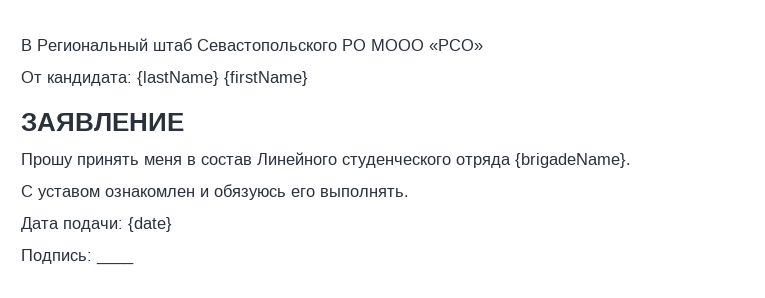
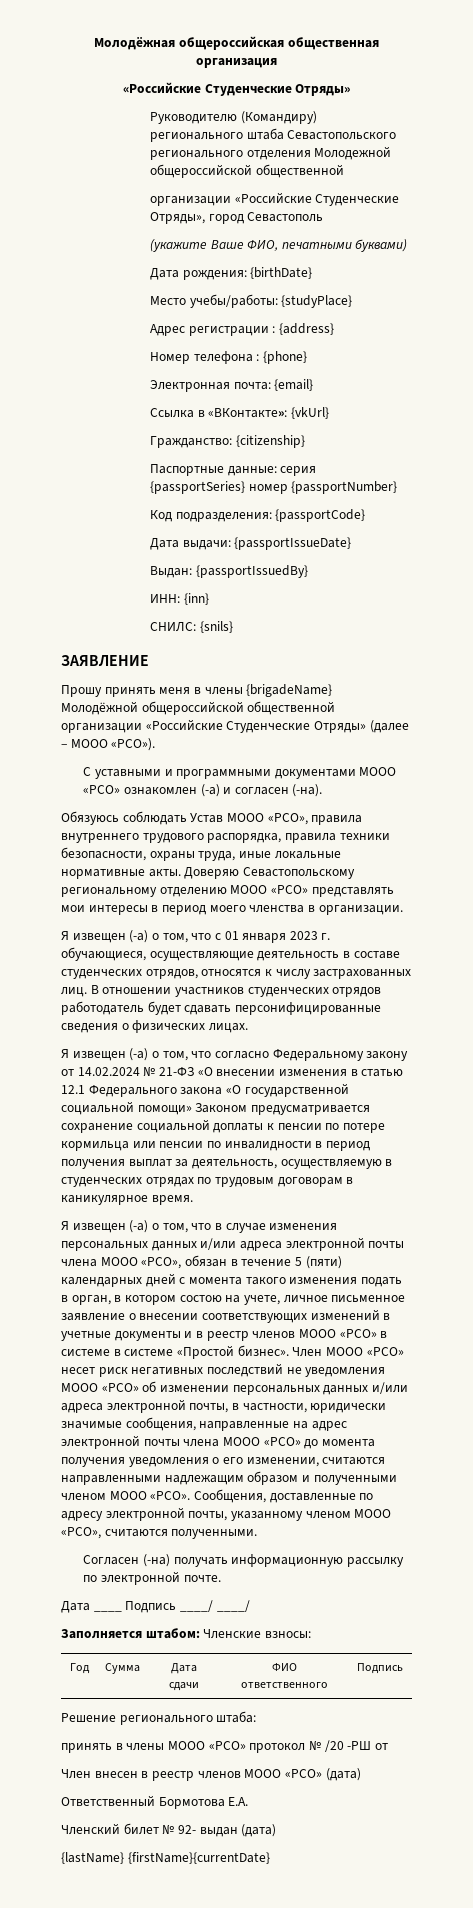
- В Региональный штаб Севастопольского РО МООО «РСО»
- От кандидата: {lastName} {firstName}
+ Молодёжная общероссийская общественная организация
+ «Российские Студенческие Отряды»
+ Руководителю (Командиру) регионального штаба Севастопольского регионального отделения Молодежной общероссийской общественной
+ организации «Российские Студенческие Отряды», город Севастополь
+ (укажите Ваше ФИО, печатными буквами)
+ Дата рождения: {birthDate}
+ Место учебы/работы: {studyPlace}
+ Адрес регистрации : {address}
+ Номер телефона : {phone}
+ Электронная почта: {email}
+ Ссылка в «ВКонтакте»: {vkUrl}
+ Гражданство: {citizenship}
+ Паспортные данные: серия {passportSeries} номер {passportNumber}
+ Код подразделения: {passportCode}
+ Дата выдачи: {passportIssueDate}
+ Выдан: {passportIssuedBy}
+ ИНН: {inn}
+ СНИЛС: {snils}
- Прошу принять меня в состав Линейного студенческого отряда {brigadeName}.
- С уставом ознакомлен и обязуюсь его выполнять.
- Дата подачи: {date}
- Подпись: ____
+ Прошу принять меня в члены {brigadeName} Молодёжной общероссийской общественной организации «Российские Студенческие Отряды» (далее – МООО «РСО»).
+ С уставными и программными документами МООО «РСО» ознакомлен (-а) и согласен (-на).
+ Обязуюсь соблюдать Устав МООО «РСО», правила внутреннего трудового распорядка, правила техники безопасности, охраны труда, иные локальные нормативные акты. Доверяю Севастопольскому региональному отделению МООО «РСО» представлять мои интересы в период моего членства в организации.
+ Я извещен (-а) о том, что с 01 января 2023 г. обучающиеся, осуществляющие деятельность в составе студенческих отрядов, относятся к числу застрахованных лиц. В отношении участников студенческих отрядов работодатель будет сдавать персонифицированные сведения о физических лицах.
+ Я извещен (-а) о том, что согласно Федеральному закону от 14.02.2024 № 21-ФЗ «О внесении изменения в статью 12.1 Федерального закона «О государственной социальной помощи» Законом предусматривается сохранение социальной доплаты к пенсии по потере кормильца или пенсии по инвалидности в период получения выплат за деятельность, осуществляемую в студенческих отрядах по трудовым договорам в каникулярное время.
+ Я извещен (-а) о том, что в случае изменения персональных данных и/или адреса электронной почты члена МООО «РСО», обязан в течение 5 (пяти) календарных дней с момента такого изменения подать в орган, в котором состою на учете, личное письменное заявление о внесении соответствующих изменений в учетные документы и в реестр членов МООО «РСО» в системе в системе «Простой бизнес». Член МООО «РСО» несет риск негативных последствий не уведомления МООО «РСО» об изменении персональных данных и/или адреса электронной почты, в частности, юридически значимые сообщения, направленные на адрес электронной почты члена МООО «РСО» до момента получения уведомления о его изменении, считаются направленными надлежащим образом и полученными членом МООО «РСО». Сообщения, доставленные по адресу электронной почты, указанному членом МООО «РСО», считаются полученными.
+ Согласен (-на) получать информационную рассылку по электронной почте.
+ Дата ____ Подпись ____/ ____/
+ Заполняется штабом: Членские взносы:
+ Год | Сумма | Дата сдачи | ФИО ответственного | Подпись
+ Решение регионального штаба:
+ принять в члены МООО «РСО» протокол № /20 -РШ от
+ Член внесен в реестр членов МООО «РСО» (дата)
+ Ответственный Бормотова Е.А.
+ Членский билет № 92- выдан (дата)
+ {lastName} {firstName}{currentDate}

